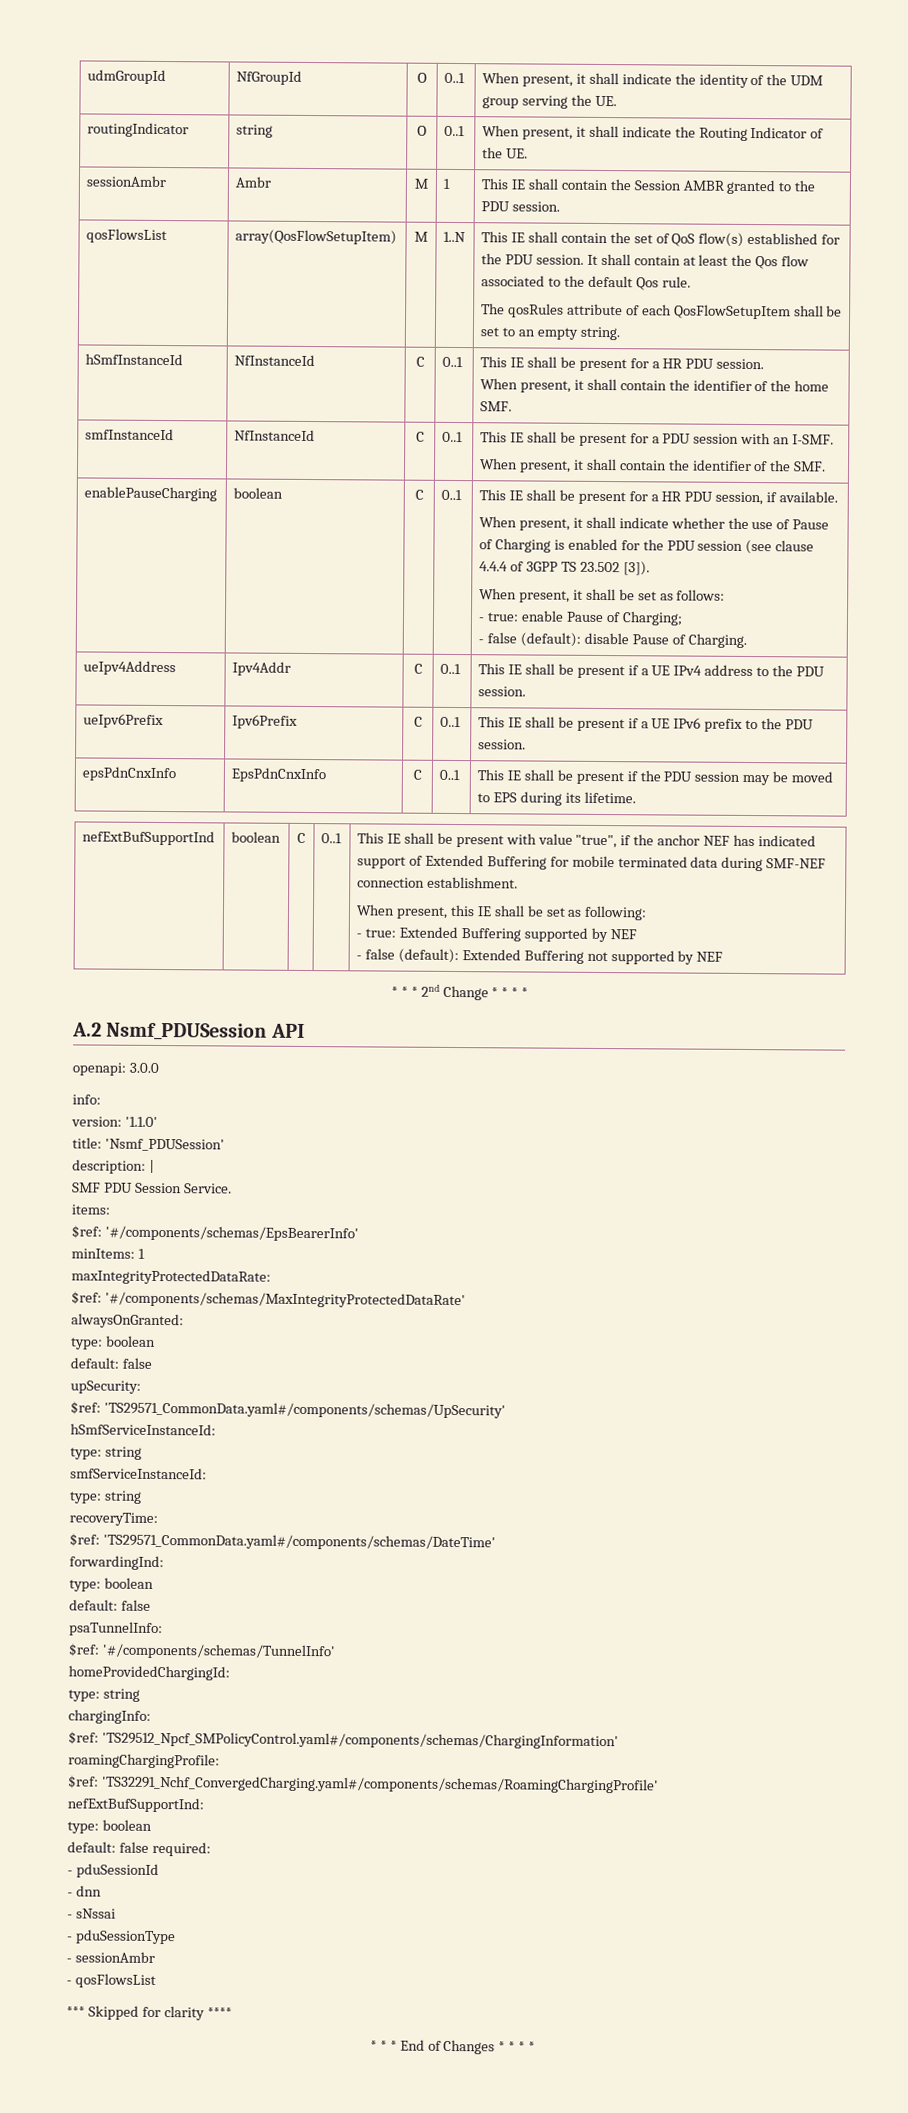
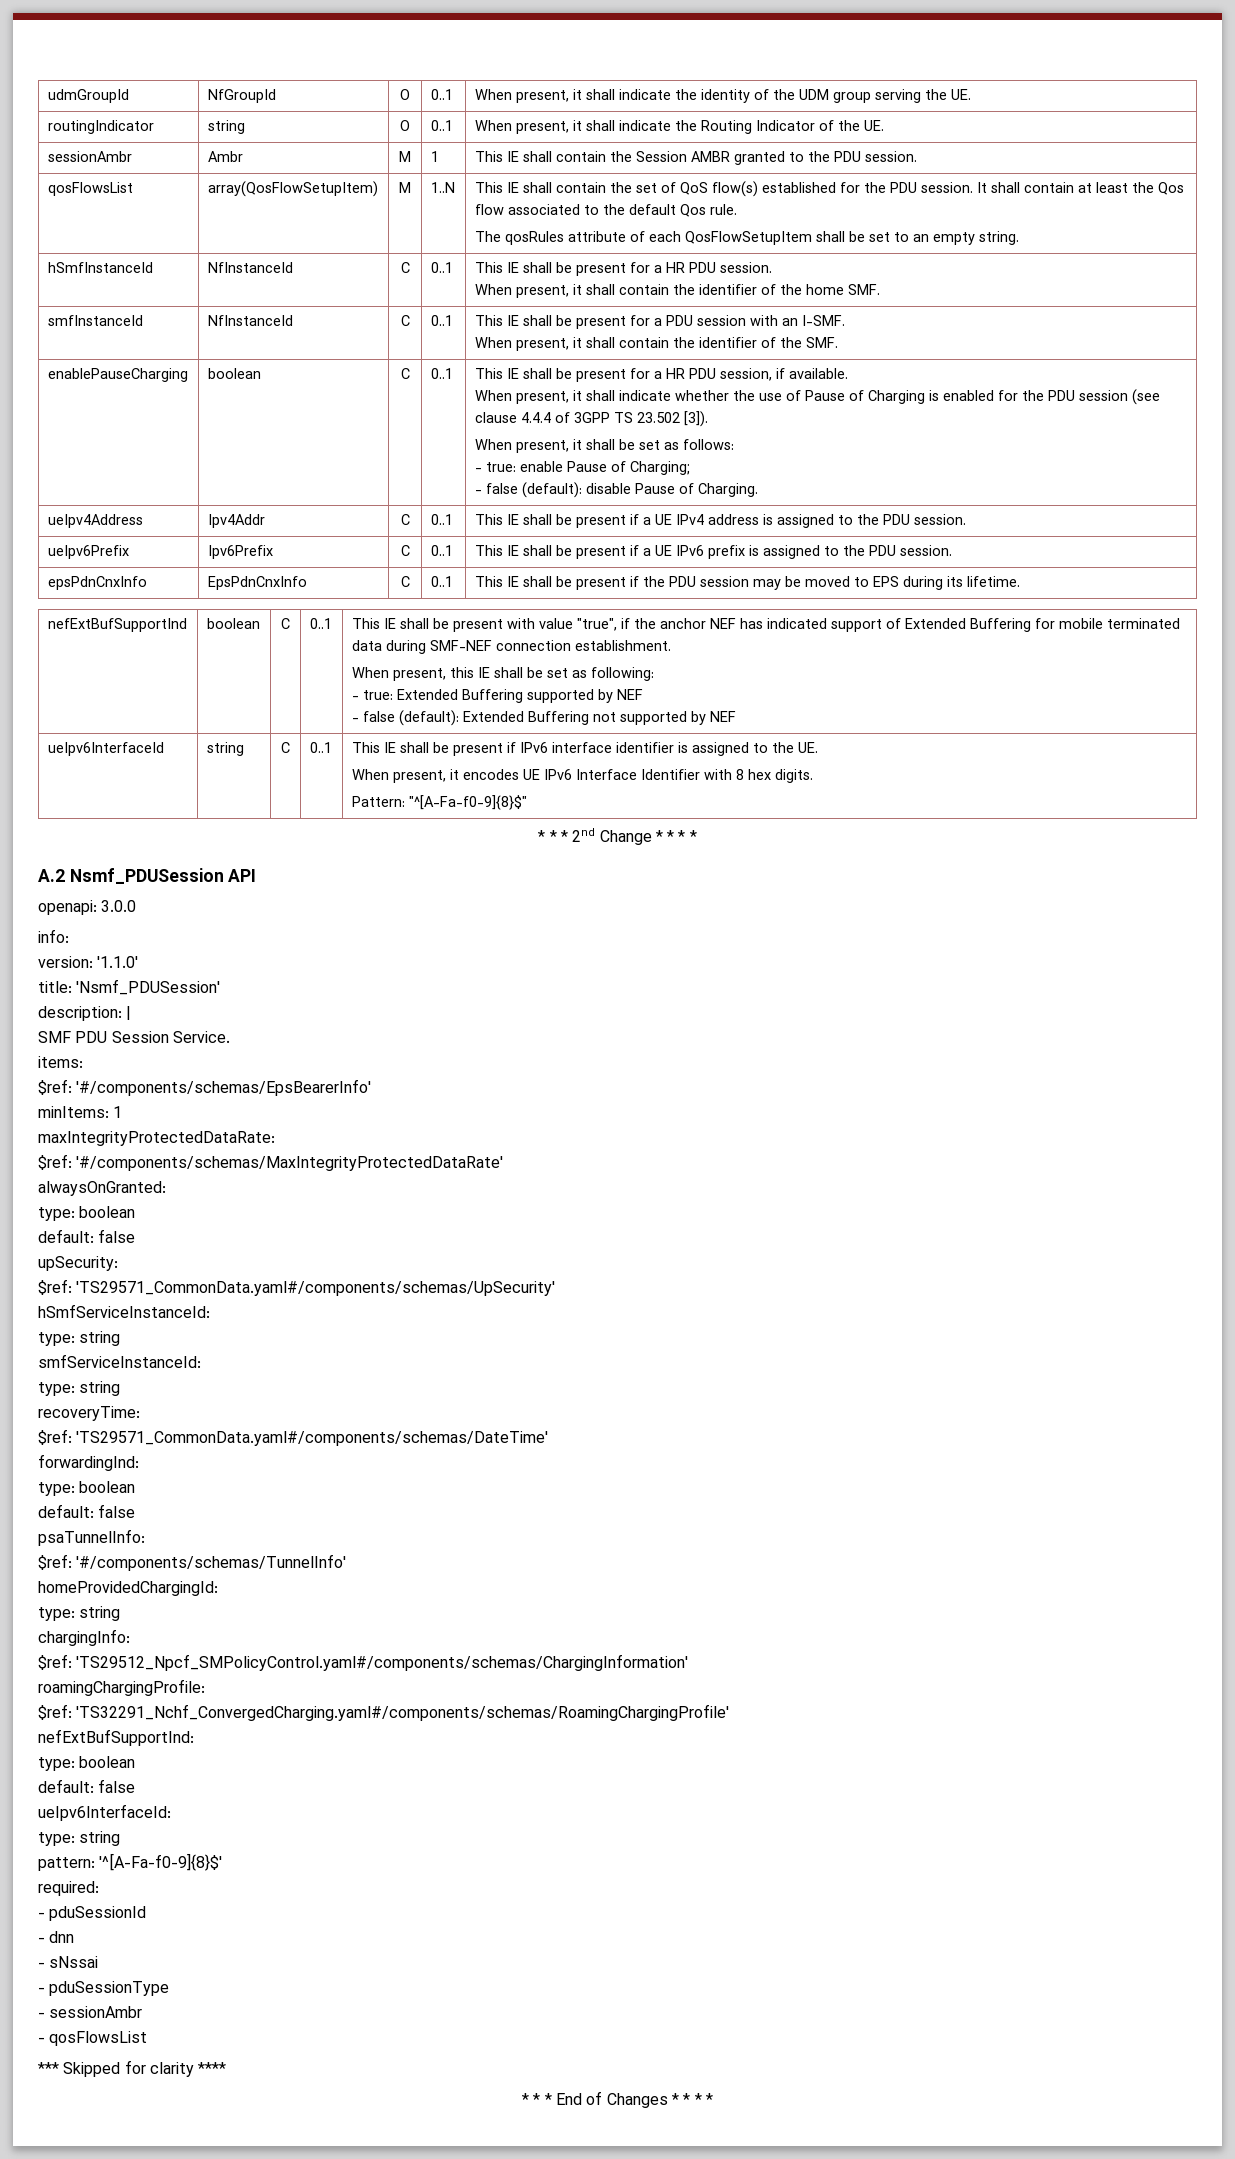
- ueIpv4Address | Ipv4Addr | C | 0..1 | This IE shall be present if a UE IPv4 address to the PDU session.
+ ueIpv4Address | Ipv4Addr | C | 0..1 | This IE shall be present if a UE IPv4 address is assigned to the PDU session.
- ueIpv6Prefix | Ipv6Prefix | C | 0..1 | This IE shall be present if a UE IPv6 prefix to the PDU session.
+ ueIpv6Prefix | Ipv6Prefix | C | 0..1 | This IE shall be present if a UE IPv6 prefix is assigned to the PDU session.
+ ueIpv6InterfaceId | string | C | 0..1 | This IE shall be present if IPv6 interface identifier is assigned to the UE.
+ When present, it encodes UE IPv6 Interface Identifier with 8 hex digits.
+ Pattern: "^[A-Fa-f0-9]{8}$"
  nefExtBufSupportInd:
  type: boolean
- default: false required:
+ default: false
+ ueIpv6InterfaceId:
+ type: string
+ pattern: '^[A-Fa-f0-9]{8}$'
+ required:

